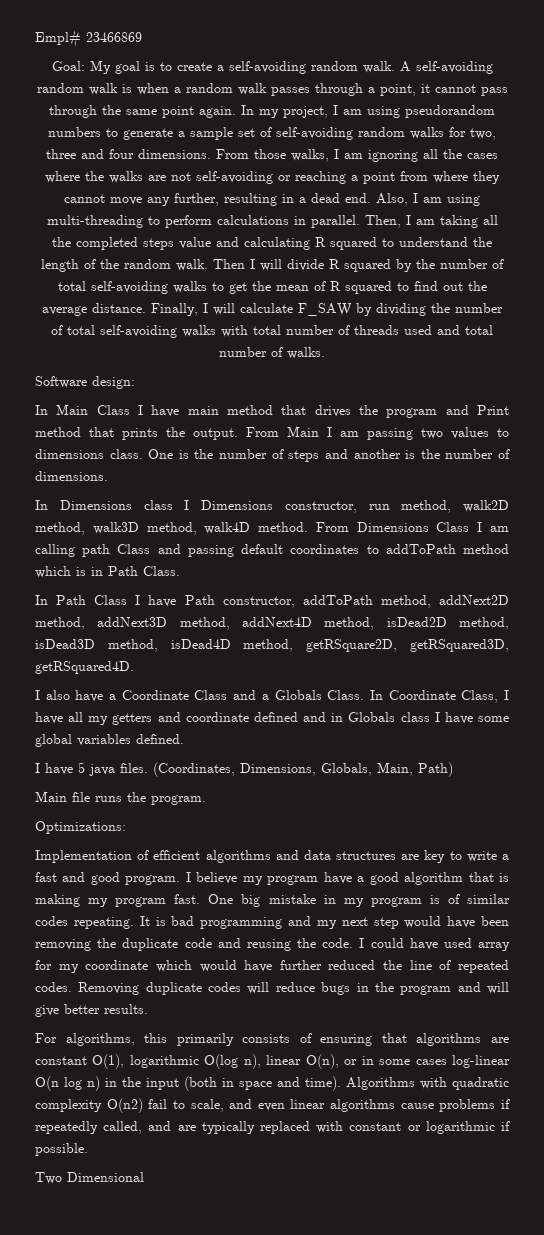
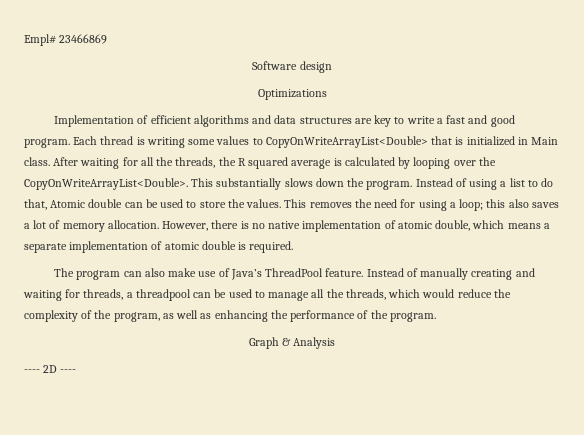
- Goal: My goal is to create a self-avoiding random walk. A self-avoiding random walk is when a random walk passes through a point, it cannot pass through the same point again. In my project, I am using pseudorandom numbers to generate a sample set of self-avoiding random walks for two, three and four dimensions. From those walks, I am ignoring all the cases where the walks are not self-avoiding or reaching a point from where they cannot move any further, resulting in a dead end. Also, I am using multi-threading to perform calculations in parallel. Then, I am taking all the completed steps value and calculating R squared to understand the length of the random walk. Then I will divide R squared by the number of total self-avoiding walks to get the mean of R squared to find out the average distance. Finally, I will calculate F_SAW by dividing the number of total self-avoiding walks with total number of threads used and total number of walks.
- Software design:
- In Main Class I have main method that drives the program and Print method that prints the output. From Main I am passing two values to dimensions class. One is the number of steps and another is the number of dimensions.
- In Dimensions class I Dimensions constructor, run method, walk2D method, walk3D method, walk4D method. From Dimensions Class I am calling path Class and passing default coordinates to addToPath method which is in Path Class.
- In Path Class I have Path constructor, addToPath method, addNext2D method, addNext3D method, addNext4D method, isDead2D method, isDead3D method, isDead4D method, getRSquare2D, getRSquared3D, getRSquared4D.
- I also have a Coordinate Class and a Globals Class. In Coordinate Class, I have all my getters and coordinate defined and in Globals class I have some global variables defined.
- I have 5 java files. (Coordinates, Dimensions, Globals, Main, Path)
- Main file runs the program.
- Optimizations:
+ Software design
+ Optimizations
- I believe my program have a good algorithm that is making my program fast. One big mistake in my program is of similar codes repeating. It is bad programming and my next step would have been removing the duplicate code and reusing the code. I could have used array for my coordinate which would have further reduced the line of repeated codes. Removing duplicate codes will reduce bugs in the program and will give better results.
- For algorithms, this primarily consists of ensuring that algorithms are constant O(1), logarithmic O(log n), linear O(n), or in some cases log-linear O(n log n) in the input (both in space and time). Algorithms with quadratic complexity O(n2) fail to scale, and even linear algorithms cause problems if repeatedly called, and are typically replaced with constant or logarithmic if possible.
- Two Dimensional
+ Each thread is writing some values to CopyOnWriteArrayList<Double> that is initialized in Main class. After waiting for all the threads, the R squared average is calculated by looping over the CopyOnWriteArrayList<Double>. This substantially slows down the program. Instead of using a list to do that, Atomic double can be used to store the values. This removes the need for using a loop; this also saves a lot of memory allocation. However, there is no native implementation of atomic double, which means a separate implementation of atomic double is required.
+ The program can also make use of Java’s ThreadPool feature. Instead of manually creating and waiting for threads, a threadpool can be used to manage all the threads, which would reduce the complexity of the program, as well as enhancing the performance of the program.
+ Graph & Analysis
+ ---- 2D ----

